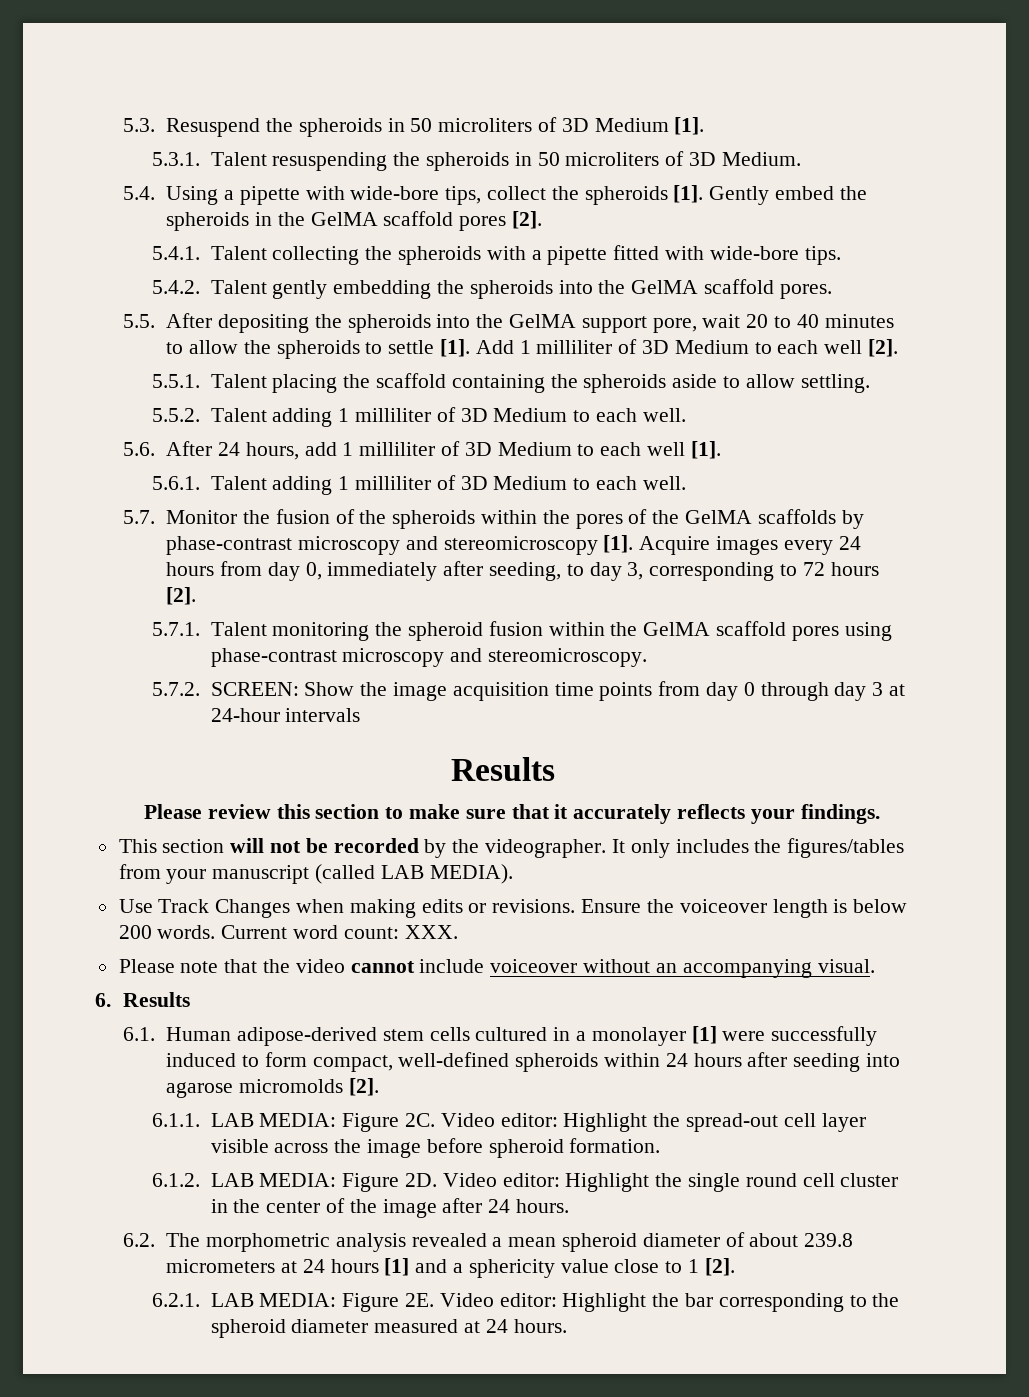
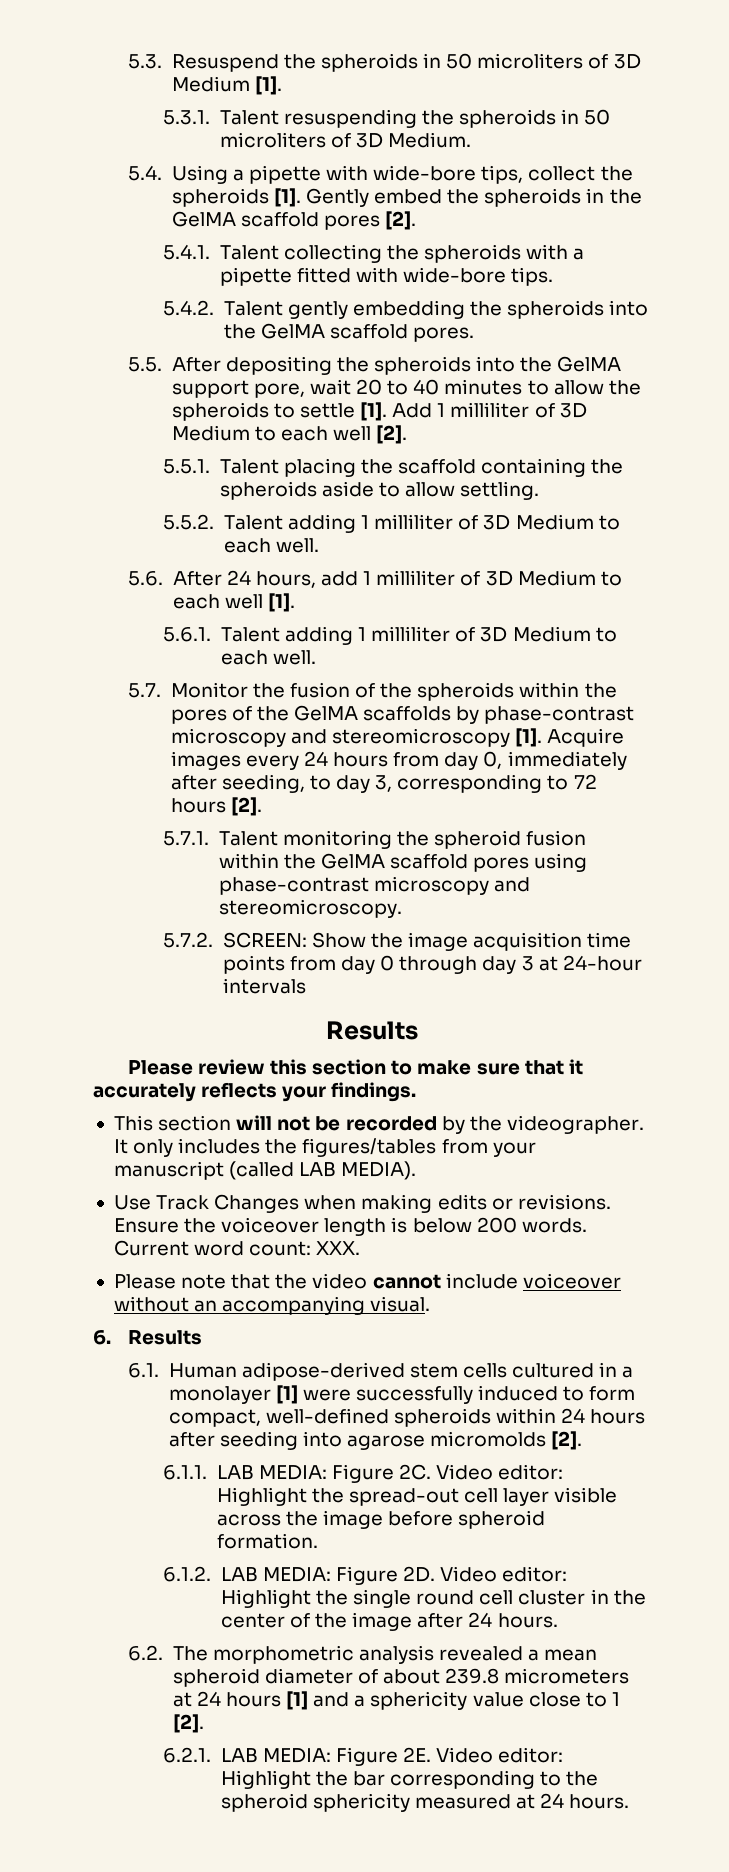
- Video editor: Highlight the bar corresponding to the spheroid diameter measured at 24 hours.
+ Video editor: Highlight the bar corresponding to the spheroid sphericity measured at 24 hours.

